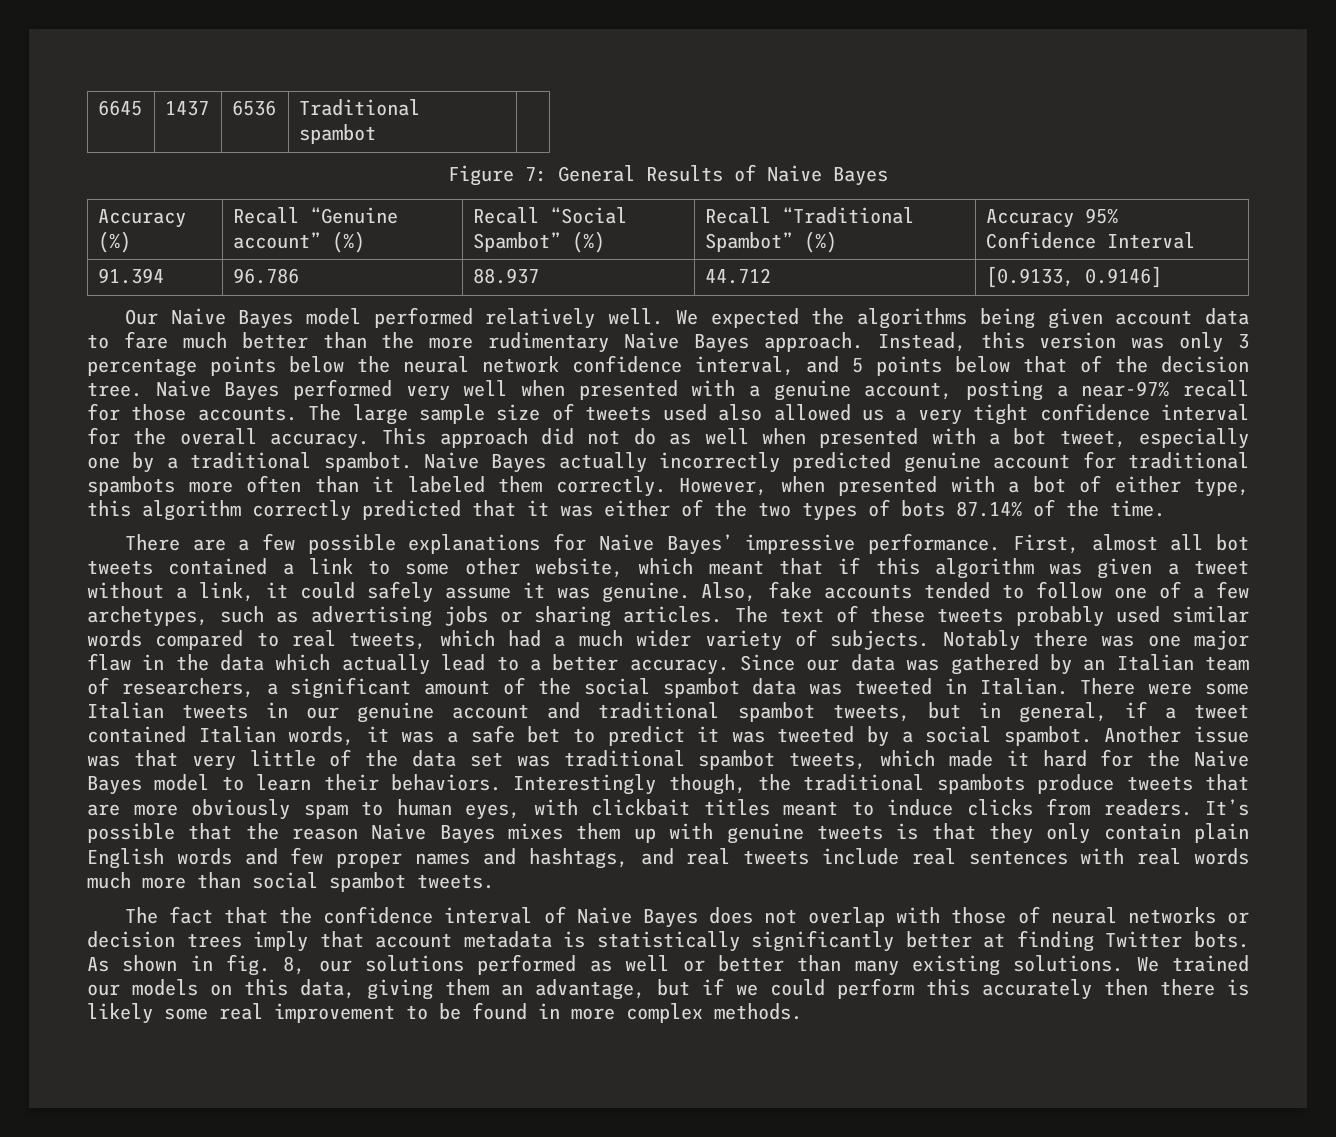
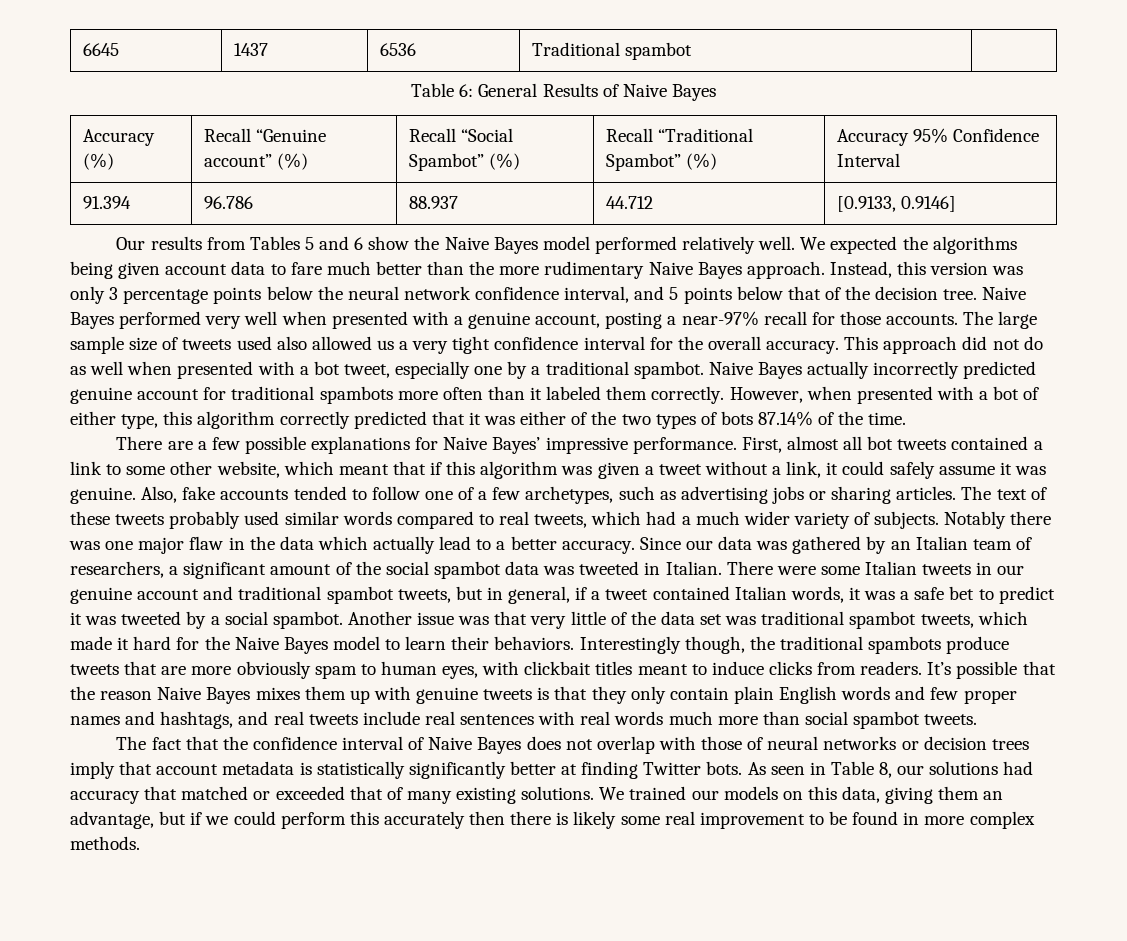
- Figure 7: General Results of Naive Bayes
+ Table 6: General Results of Naive Bayes
- Our Naive Bayes model performed relatively well.
+ Our results from Tables 5 and 6 show the Naive Bayes model performed relatively well.
- As shown in fig. 8, our solutions performed as well or better than many existing solutions.
+ As seen in Table 8, our solutions had accuracy that matched or exceeded that of many existing solutions.

